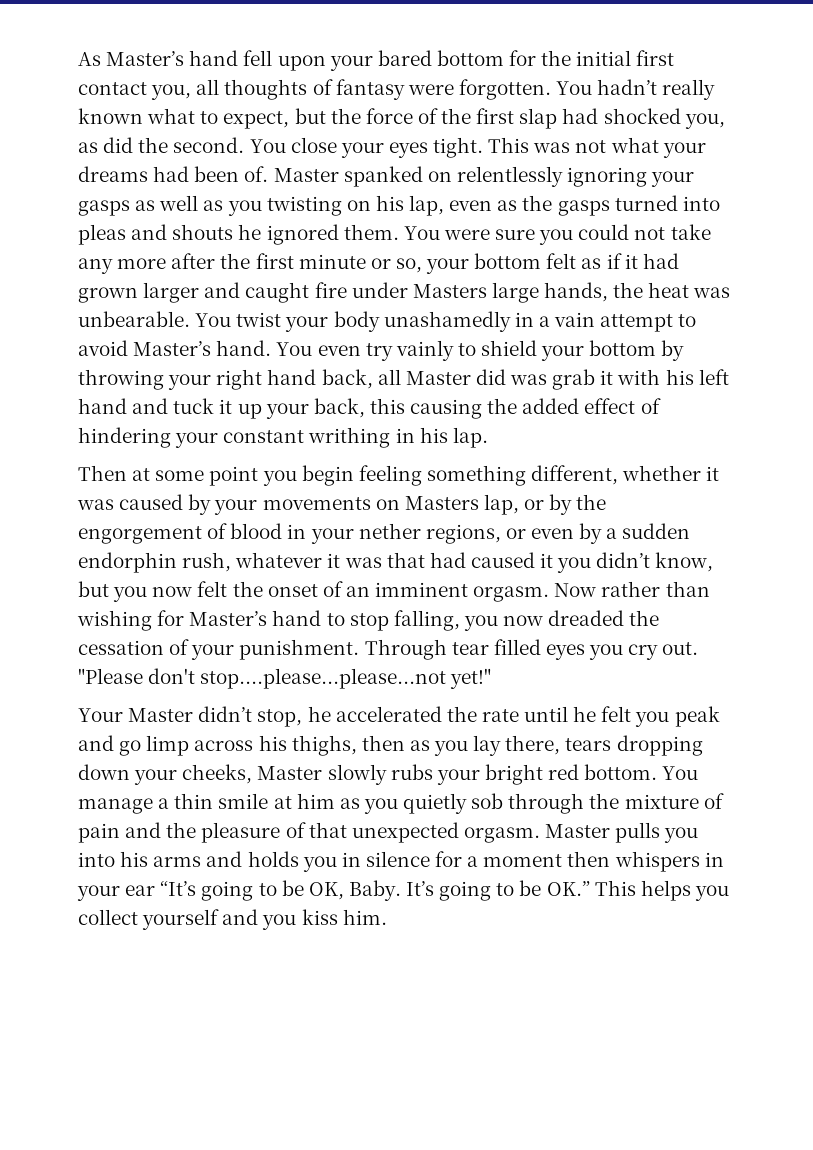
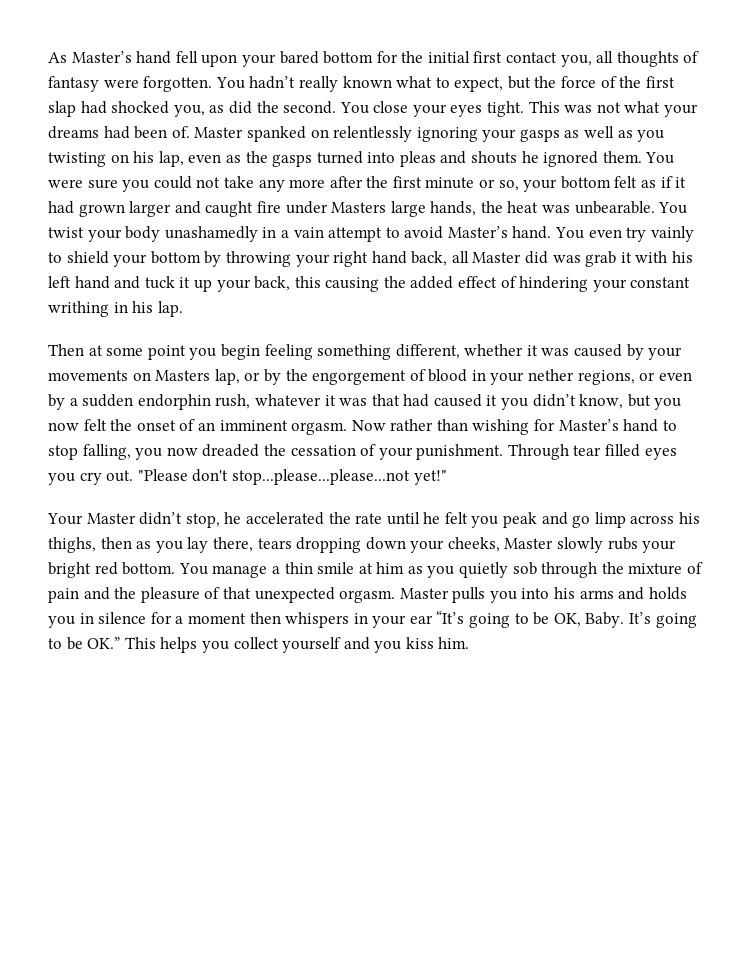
- "Please don't stop....please...please...not yet!"
+ "Please don't stop...please...please...not yet!"

